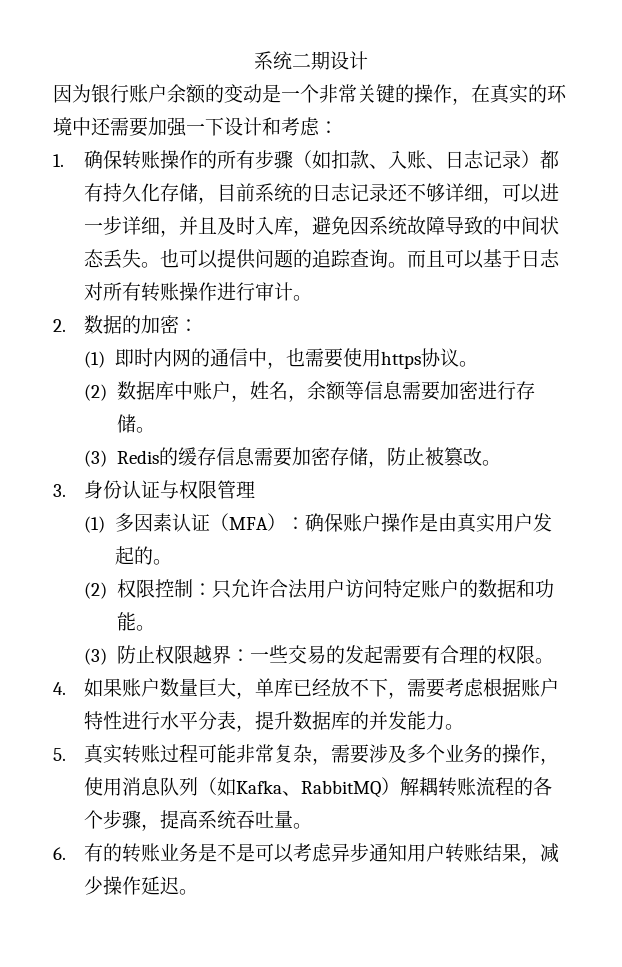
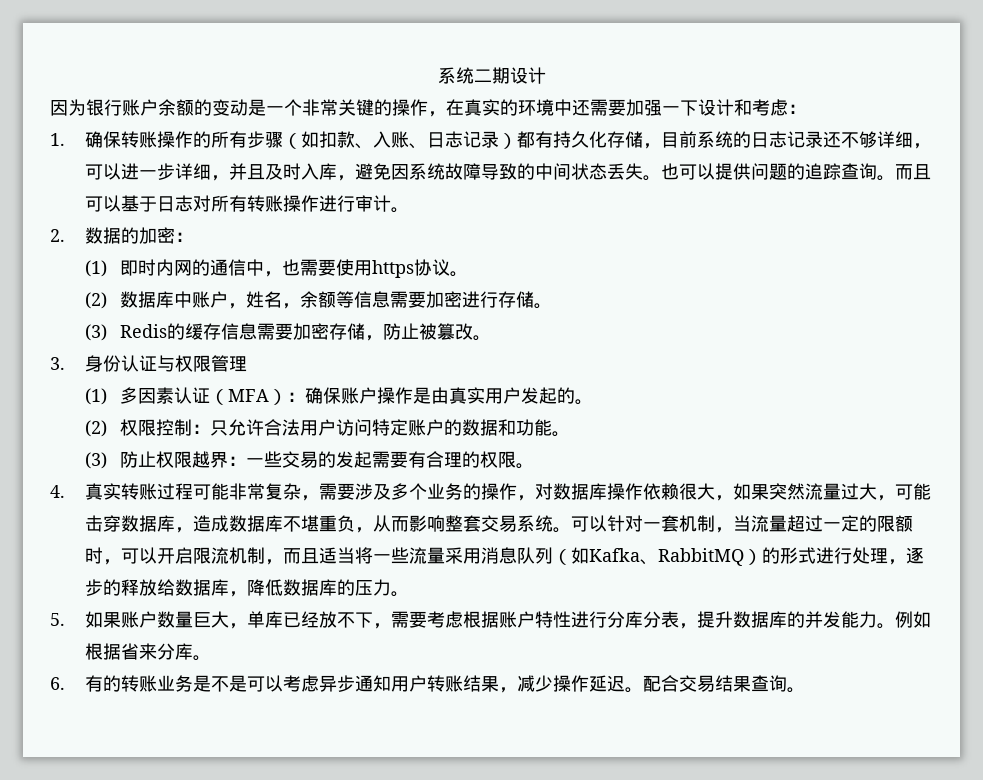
- 4.如果账户数量巨大，单库已经放不下，需要考虑根据账户特性进行水平分表，提升数据库的并发能力。
- 5.真实转账过程可能非常复杂，需要涉及多个业务的操作，使用消息队列（如Kafka、RabbitMQ）解耦转账流程的各个步骤，提高系统吞吐量。
+ 4.真实转账过程可能非常复杂，需要涉及多个业务的操作，对数据库操作依赖很大，如果突然流量过大，可能击穿数据库，造成数据库不堪重负，从而影响整套交易系统。可以针对一套机制，当流量超过一定的限额时，可以开启限流机制，而且适当将一些流量采用消息队列（如Kafka、RabbitMQ）的形式进行处理，逐步的释放给数据库，降低数据库的压力。
+ 5.如果账户数量巨大，单库已经放不下，需要考虑根据账户特性进行分库分表，提升数据库的并发能力。例如根据省来分库。
+ 配合交易结果查询。

